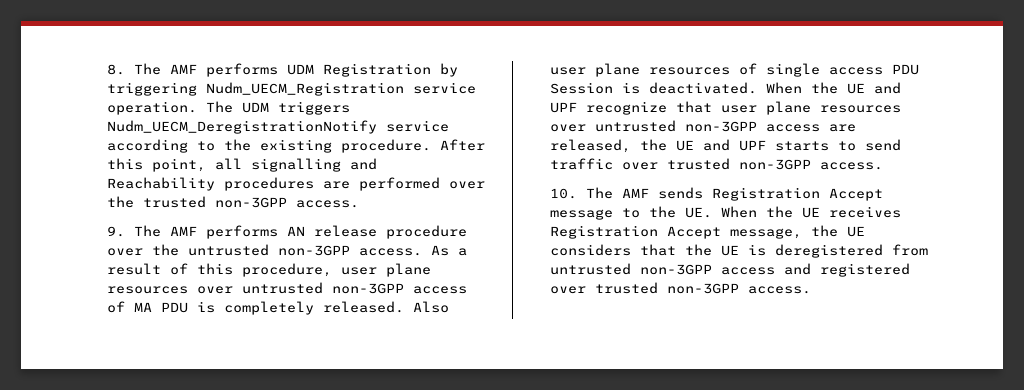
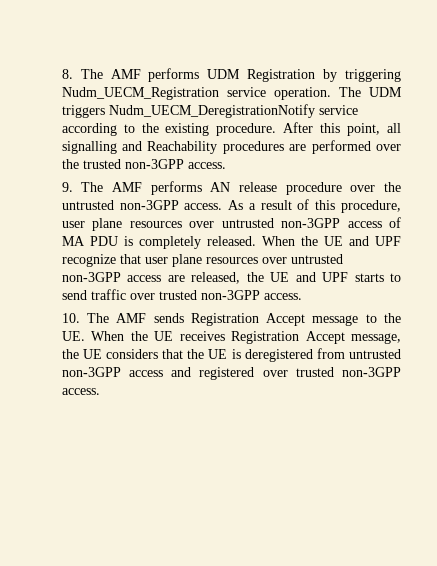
- Also user plane resources of single access PDU Session is deactivated.

